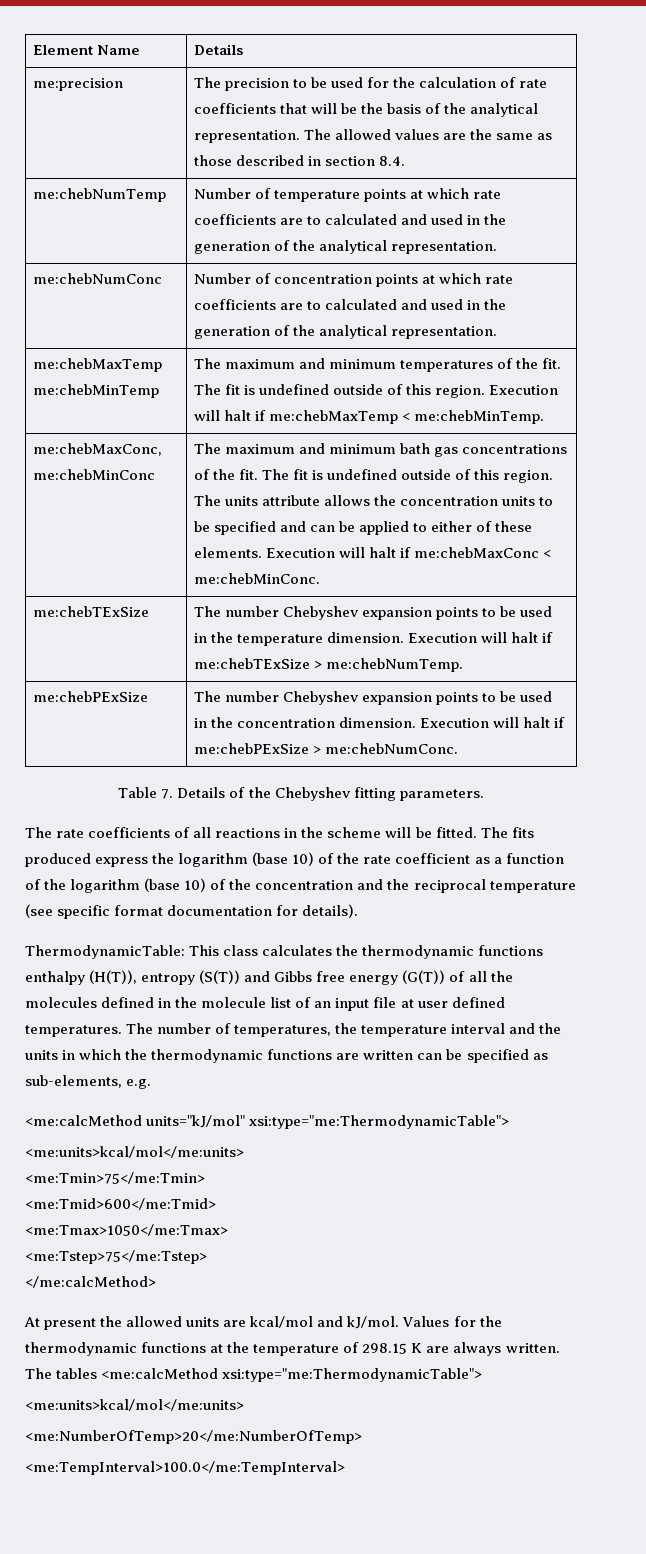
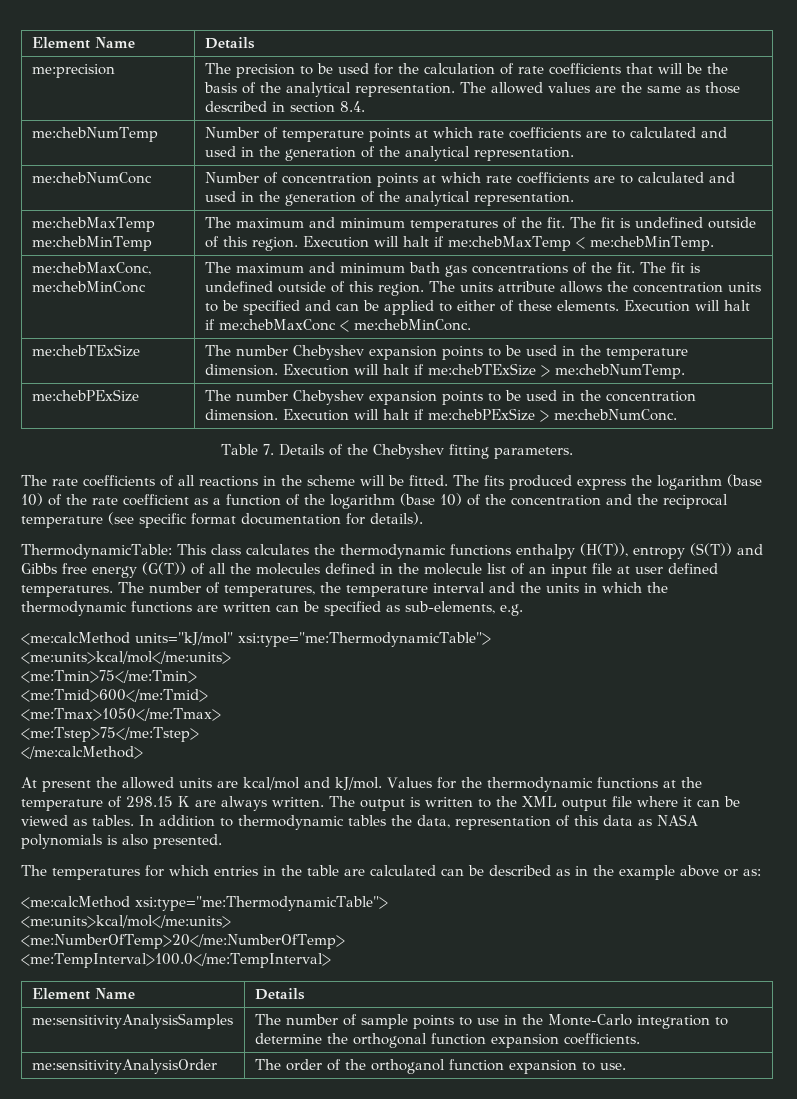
- The tables <me:calcMethod xsi:type="me:ThermodynamicTable">
+ The output is written to the XML output file where it can be viewed as tables. In addition to thermodynamic tables the data, representation of this data as NASA polynomials is also presented.
+ The temperatures for which entries in the table are calculated can be described as in the example above or as:
+ <me:calcMethod xsi:type="me:ThermodynamicTable">
  <me:TempInterval>100.0</me:TempInterval>
+ Element Name | Details
+ me:sensitivityAnalysisSamples | The number of sample points to use in the Monte-Carlo integration to determine the orthogonal function expansion coefficients.
+ me:sensitivityAnalysisOrder | The order of the orthoganol function expansion to use.

